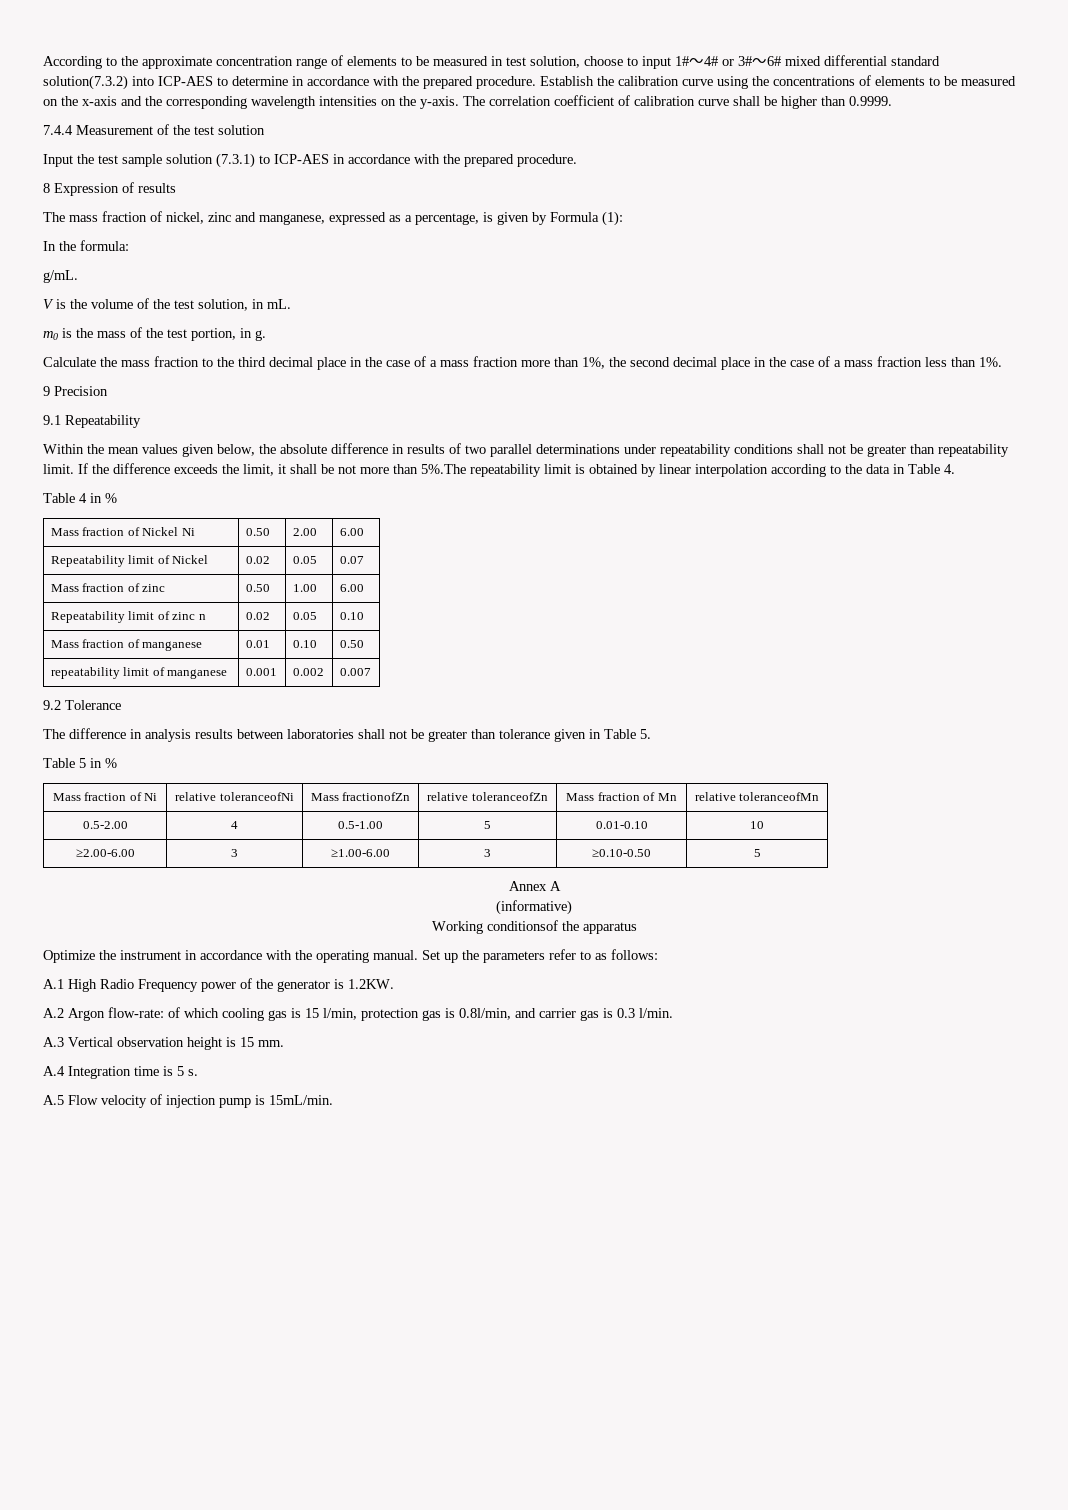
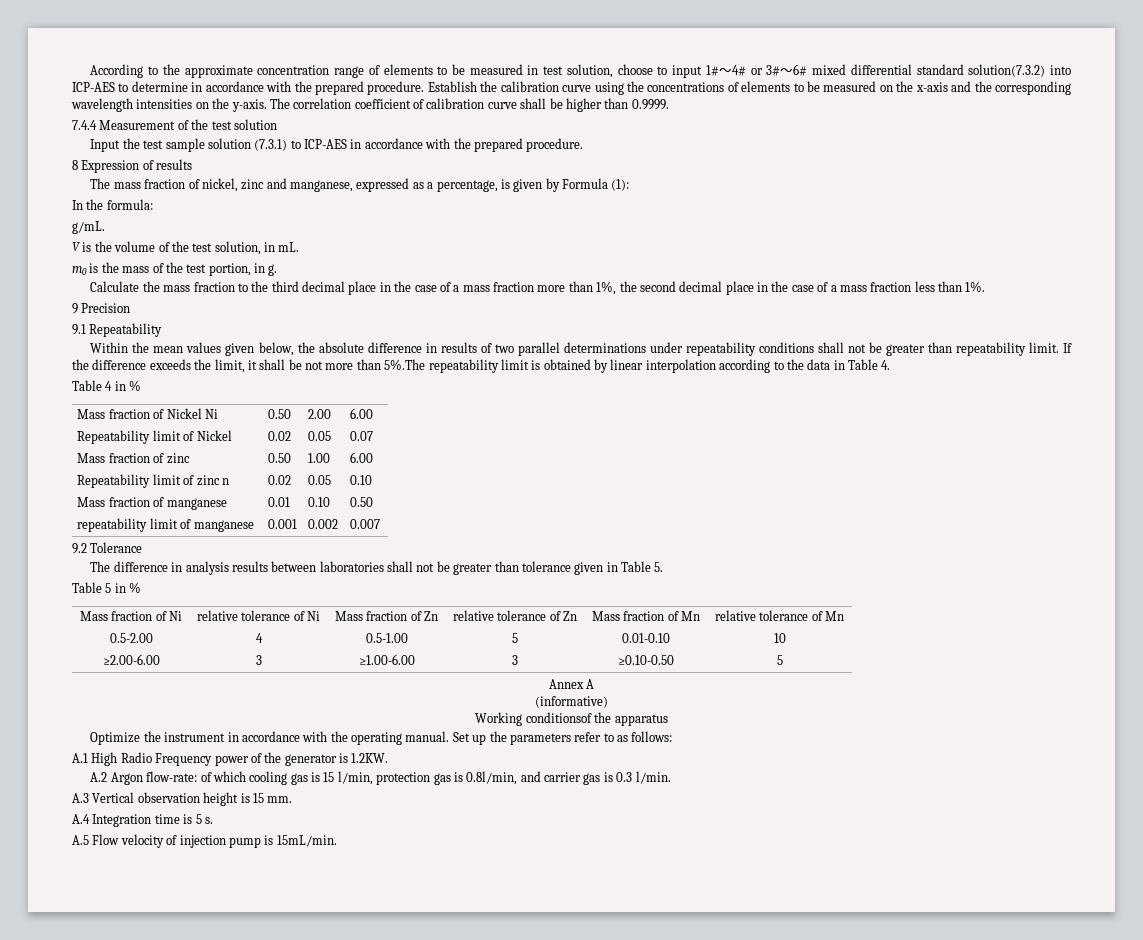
- Mass fraction of Ni | relative toleranceofNi | Mass fractionofZn | relative toleranceofZn | Mass fraction of Mn | relative toleranceofMn
+ Mass fraction of Ni | relative tolerance of Ni | Mass fraction of Zn | relative tolerance of Zn | Mass fraction of Mn | relative tolerance of Mn

